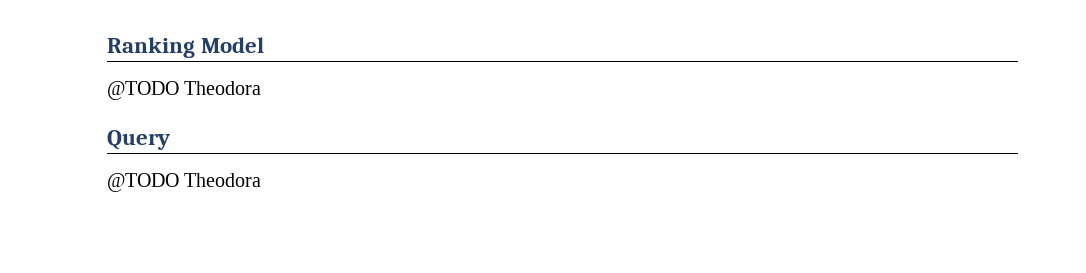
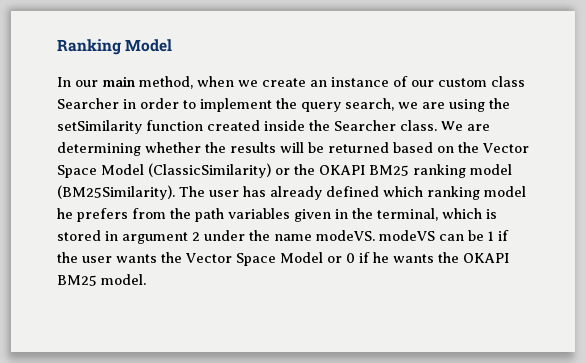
  Ranking Model
- @TODO Theodora
- Query
- @TODO Theodora
+ In our main method, when we create an instance of our custom class Searcher in order to implement the query search, we are using the setSimilarity function created inside the Searcher class. We are determining whether the results will be returned based on the Vector Space Model (ClassicSimilarity) or the OKAPI BM25 ranking model (BM25Similarity). The user has already defined which ranking model he prefers from the path variables given in the terminal, which is stored in argument 2 under the name modeVS. modeVS can be 1 if the user wants the Vector Space Model or 0 if he wants the OKAPI BM25 model.

